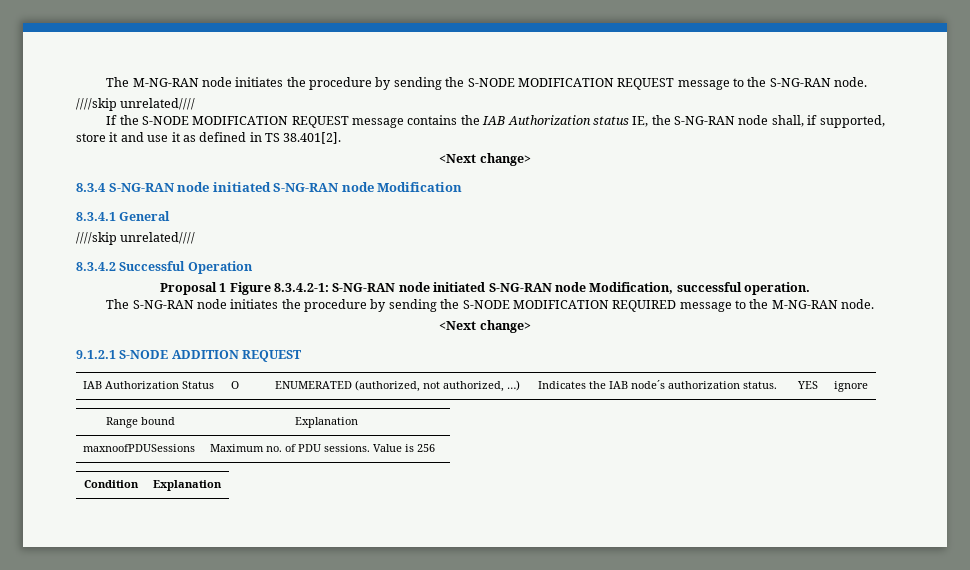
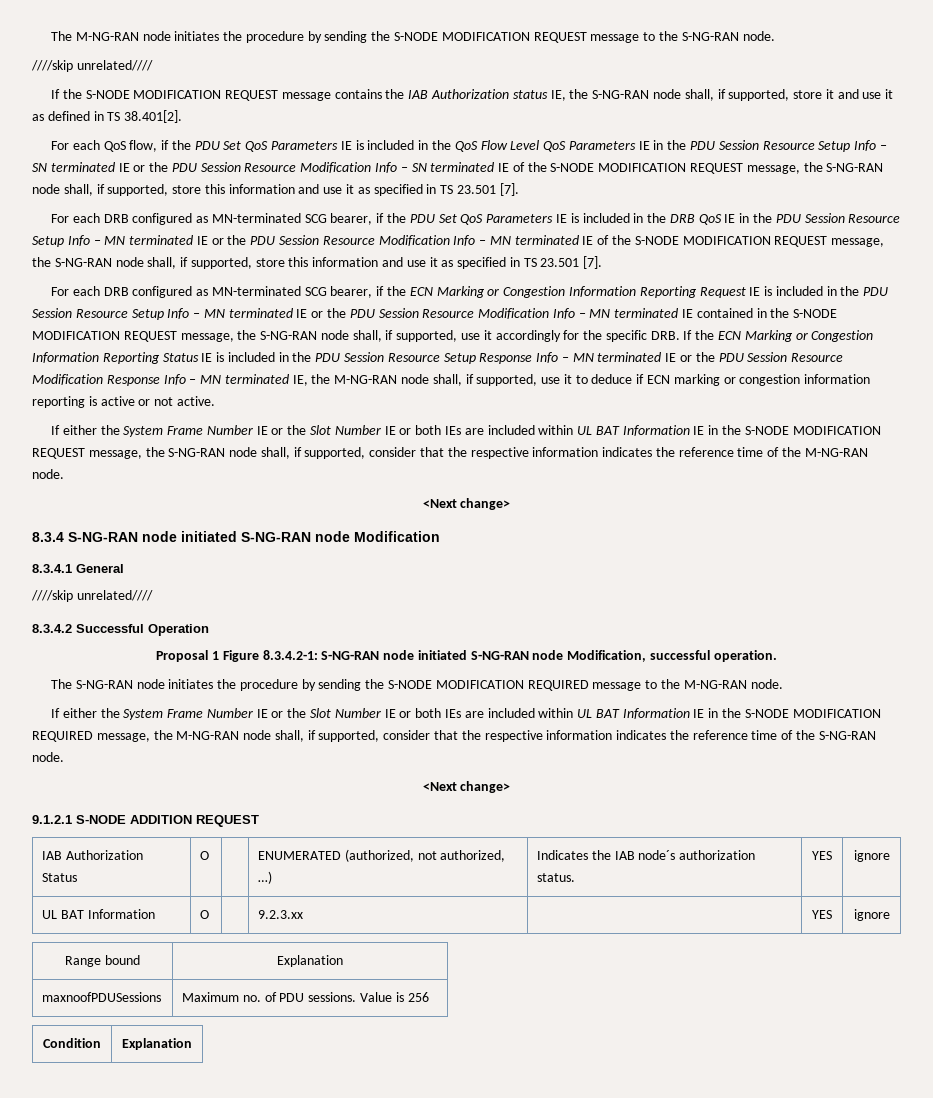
+ For each QoS flow, if the PDU Set QoS Parameters IE is included in the QoS Flow Level QoS Parameters IE in the PDU Session Resource Setup Info – SN terminated IE or the PDU Session Resource Modification Info – SN terminated IE of the S-NODE MODIFICATION REQUEST message, the S-NG-RAN node shall, if supported, store this information and use it as specified in TS 23.501 [7].
+ For each DRB configured as MN-terminated SCG bearer, if the PDU Set QoS Parameters IE is included in the DRB QoS IE in the PDU Session Resource Setup Info – MN terminated IE or the PDU Session Resource Modification Info – MN terminated IE of the S-NODE MODIFICATION REQUEST message, the S-NG-RAN node shall, if supported, store this information and use it as specified in TS 23.501 [7].
+ For each DRB configured as MN-terminated SCG bearer, if the ECN Marking or Congestion Information Reporting Request IE is included in the PDU Session Resource Setup Info – MN terminated IE or the PDU Session Resource Modification Info – MN terminated IE contained in the S-NODE MODIFICATION REQUEST message, the S-NG-RAN node shall, if supported, use it accordingly for the specific DRB. If the ECN Marking or Congestion Information Reporting Status IE is included in the PDU Session Resource Setup Response Info – MN terminated IE or the PDU Session Resource Modification Response Info – MN terminated IE, the M-NG-RAN node shall, if supported, use it to deduce if ECN marking or congestion information reporting is active or not active.
+ If either the System Frame Number IE or the Slot Number IE or both IEs are included within UL BAT Information IE in the S-NODE MODIFICATION REQUEST message, the S-NG-RAN node shall, if supported, consider that the respective information indicates the reference time of the M-NG-RAN node.
+ If either the System Frame Number IE or the Slot Number IE or both IEs are included within UL BAT Information IE in the S-NODE MODIFICATION REQUIRED message, the M-NG-RAN node shall, if supported, consider that the respective information indicates the reference time of the S-NG-RAN node.
+ UL BAT Information | O | | 9.2.3.xx | | YES | ignore

